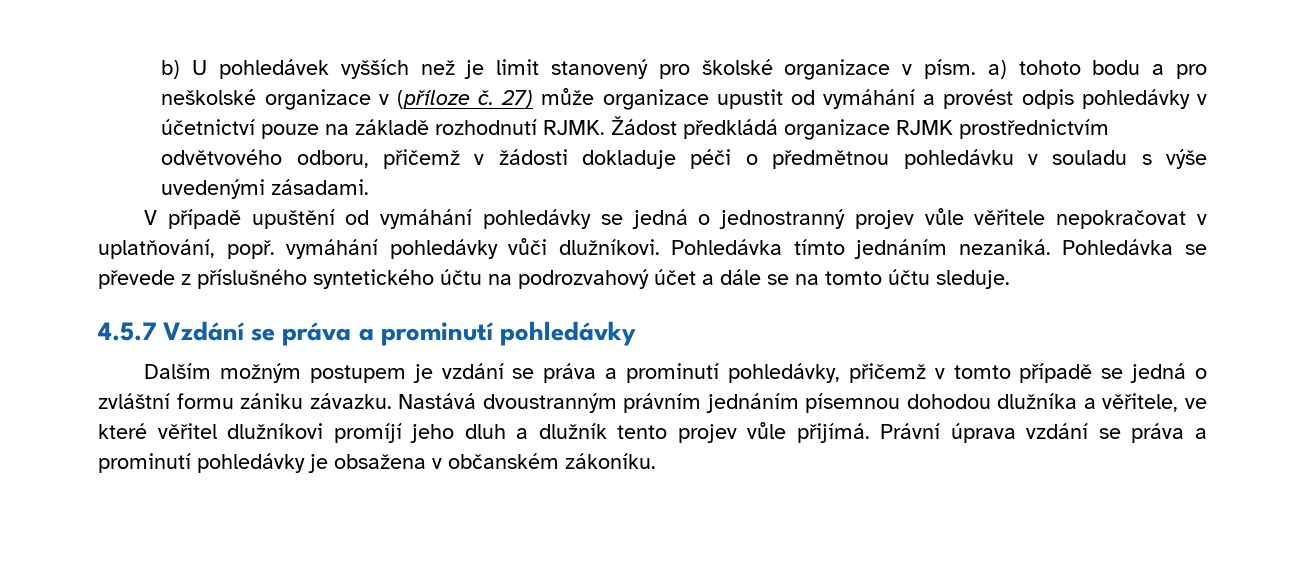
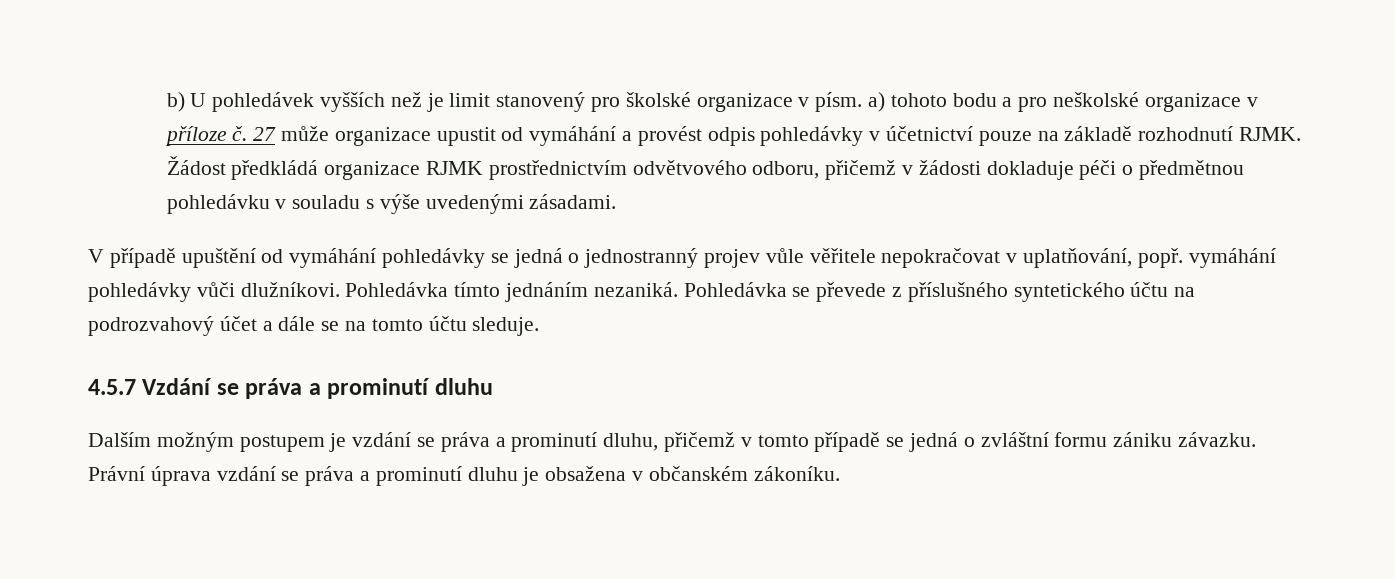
- b) U pohledávek vyšších než je limit stanovený pro školské organizace v písm. a) tohoto bodu a pro neškolské organizace v (příloze č. 27) může organizace upustit od vymáhání a provést odpis pohledávky v účetnictví pouze na základě rozhodnutí RJMK.
+ b) U pohledávek vyšších než je limit stanovený pro školské organizace v písm. a) tohoto bodu a pro neškolské organizace v příloze č. 27 může organizace upustit od vymáhání a provést odpis pohledávky v účetnictví pouze na základě rozhodnutí RJMK.
- 4.5.7 Vzdání se práva a prominutí pohledávky
+ 4.5.7 Vzdání se práva a prominutí dluhu
- Dalším možným postupem je vzdání se práva a prominutí pohledávky, přičemž v tomto případě se jedná o zvláštní formu zániku závazku.
+ Dalším možným postupem je vzdání se práva a prominutí dluhu, přičemž v tomto případě se jedná o zvláštní formu zániku závazku.
- Nastává dvoustranným právním jednáním písemnou dohodou dlužníka a věřitele, ve které věřitel dlužníkovi promíjí jeho dluh a dlužník tento projev vůle přijímá.
- Právní úprava vzdání se práva a prominutí pohledávky je obsažena v občanském zákoníku.
+ Právní úprava vzdání se práva a prominutí dluhu je obsažena v občanském zákoníku.

